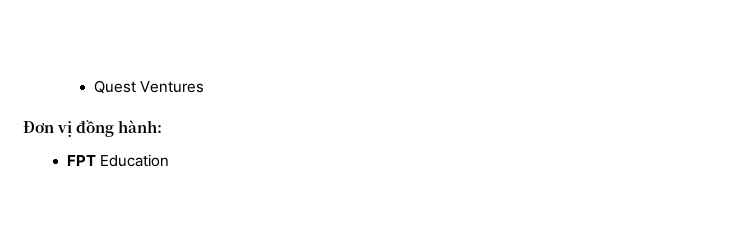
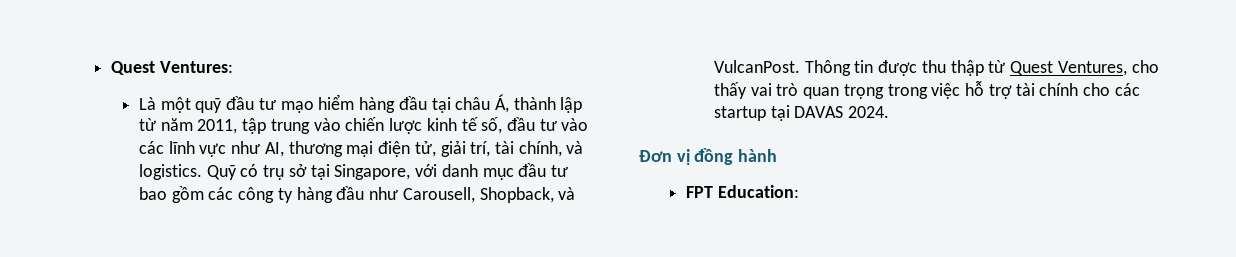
- Quest Ventures
+ Quest Ventures:
+ Là một quỹ đầu tư mạo hiểm hàng đầu tại châu Á, thành lập từ năm 2011, tập trung vào chiến lược kinh tế số, đầu tư vào các lĩnh vực như AI, thương mại điện tử, giải trí, tài chính, và logistics. Quỹ có trụ sở tại Singapore, với danh mục đầu tư bao gồm các công ty hàng đầu như Carousell, Shopback, và VulcanPost. Thông tin được thu thập từ Quest Ventures, cho thấy vai trò quan trọng trong việc hỗ trợ tài chính cho các startup tại DAVAS 2024.
- Đơn vị đồng hành:
+ Đơn vị đồng hành
- FPT Education
+ FPT Education:

